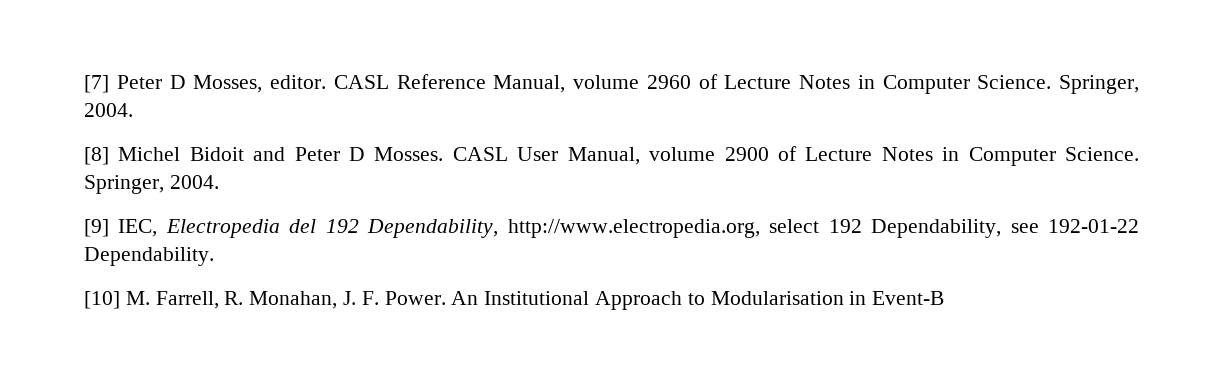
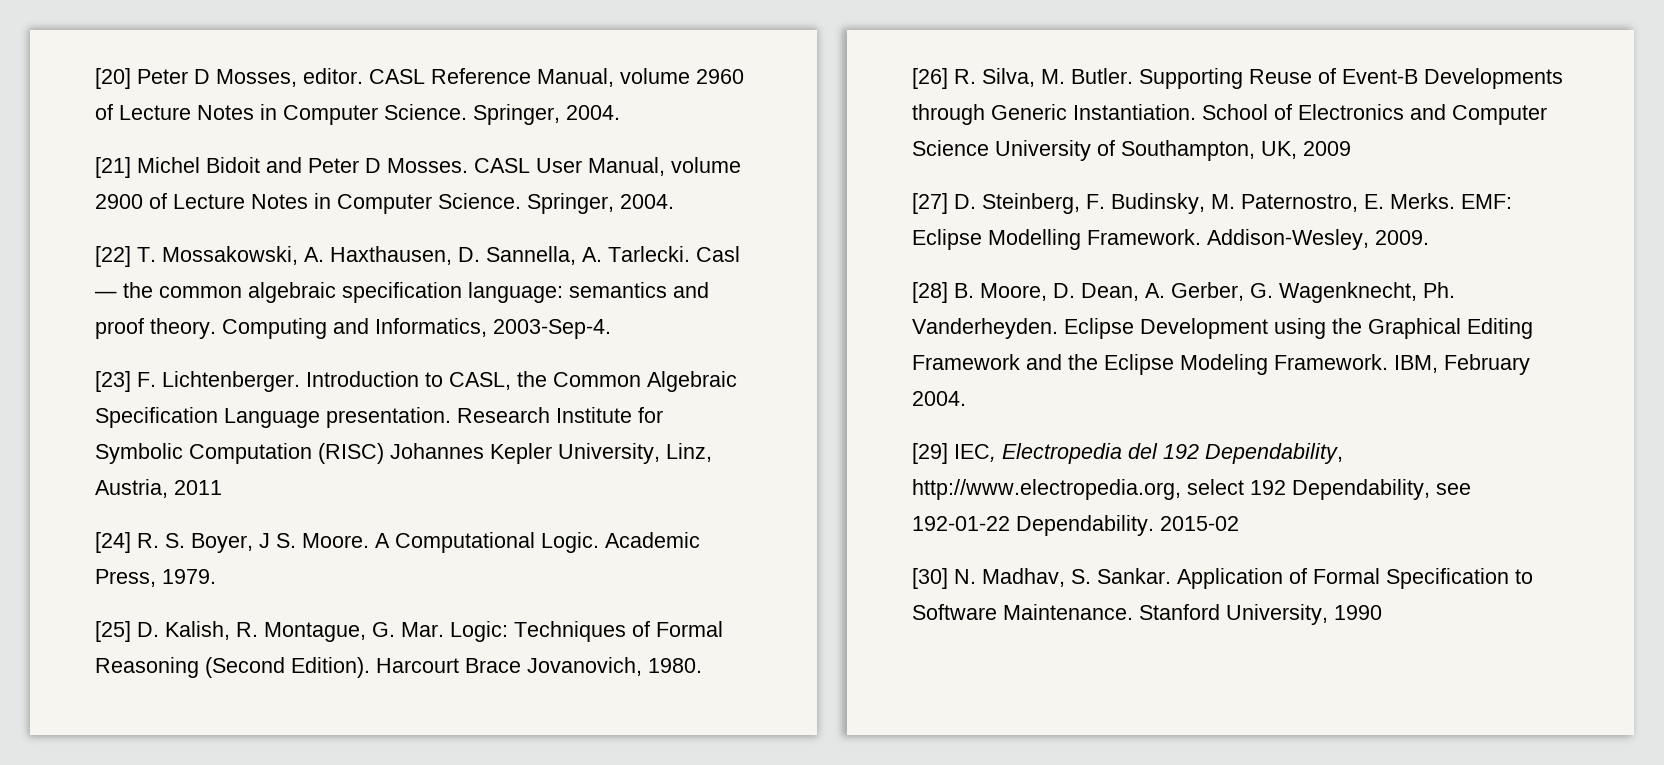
- [7] Peter D Mosses, editor.
+ [20] Peter D Mosses, editor.
- [8] Michel Bidoit and Peter D Mosses.
+ [21] Michel Bidoit and Peter D Mosses.
- [9] IEC, Electropedia del 192 Dependability, http://www.electropedia.org, select 192 Dependability, see 192-01-22 Dependability.
- [10] M. Farrell, R. Monahan, J. F. Power. An Institutional Approach to Modularisation in Event-B
+ [22] T. Mossakowski, A. Haxthausen, D. Sannella, A. Tarlecki. Casl — the common algebraic specification language: semantics and proof theory. Computing and Informatics, 2003-Sep-4.
+ [23] F. Lichtenberger. Introduction to CASL, the Common Algebraic Specification Language presentation. Research Institute for Symbolic Computation (RISC) Johannes Kepler University, Linz, Austria, 2011
+ [24] R. S. Boyer, J S. Moore. A Computational Logic. Academic Press, 1979.
+ [25] D. Kalish, R. Montague, G. Mar. Logic: Techniques of Formal Reasoning (Second Edition). Harcourt Brace Jovanovich, 1980.
+ [26] R. Silva, M. Butler. Supporting Reuse of Event-B Developments through Generic Instantiation. School of Electronics and Computer Science University of Southampton, UK, 2009
+ [27] D. Steinberg, F. Budinsky, M. Paternostro, E. Merks. EMF: Eclipse Modelling Framework. Addison-Wesley, 2009.
+ [28] B. Moore, D. Dean, A. Gerber, G. Wagenknecht, Ph. Vanderheyden. Eclipse Development using the Graphical Editing Framework and the Eclipse Modeling Framework. IBM, February 2004.
+ [29] IEC, Electropedia del 192 Dependability, http://www.electropedia.org, select 192 Dependability, see 192-01-22 Dependability. 2015-02
+ [30] N. Madhav, S. Sankar. Application of Formal Specification to Software Maintenance. Stanford University, 1990

